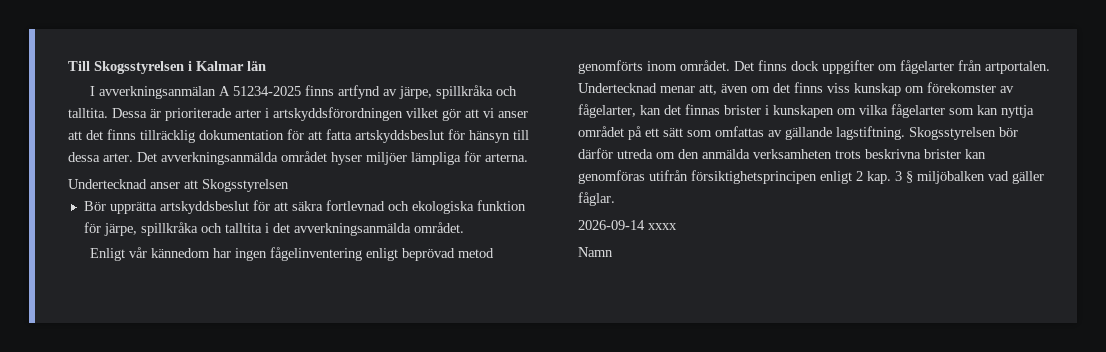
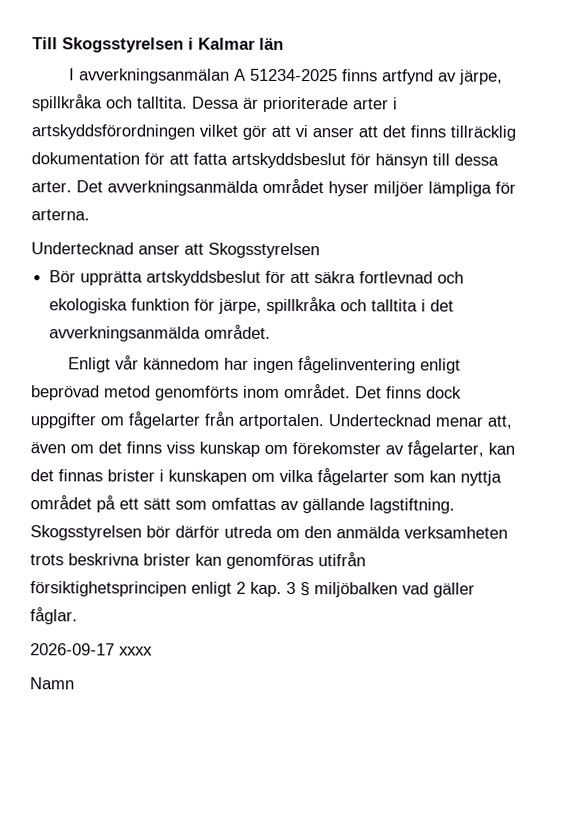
- 2026-09-14 xxxx
+ 2026-09-17 xxxx

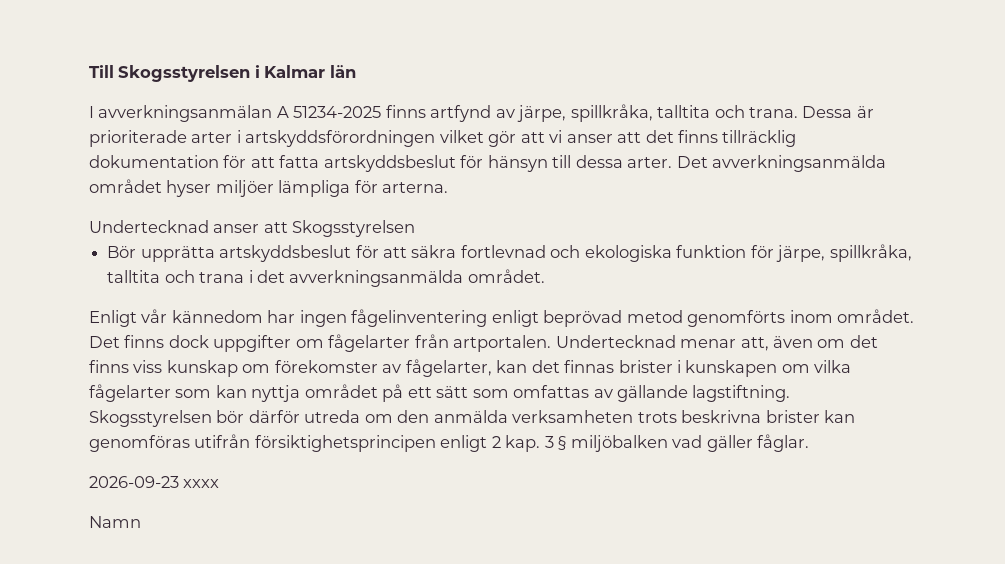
- I avverkningsanmälan A 51234-2025 finns artfynd av järpe, spillkråka och talltita.
+ I avverkningsanmälan A 51234-2025 finns artfynd av järpe, spillkråka, talltita och trana.
- Bör upprätta artskyddsbeslut för att säkra fortlevnad och ekologiska funktion för järpe, spillkråka och talltita i det avverkningsanmälda området.
+ Bör upprätta artskyddsbeslut för att säkra fortlevnad och ekologiska funktion för järpe, spillkråka, talltita och trana i det avverkningsanmälda området.
- 2026-09-17 xxxx
+ 2026-09-23 xxxx

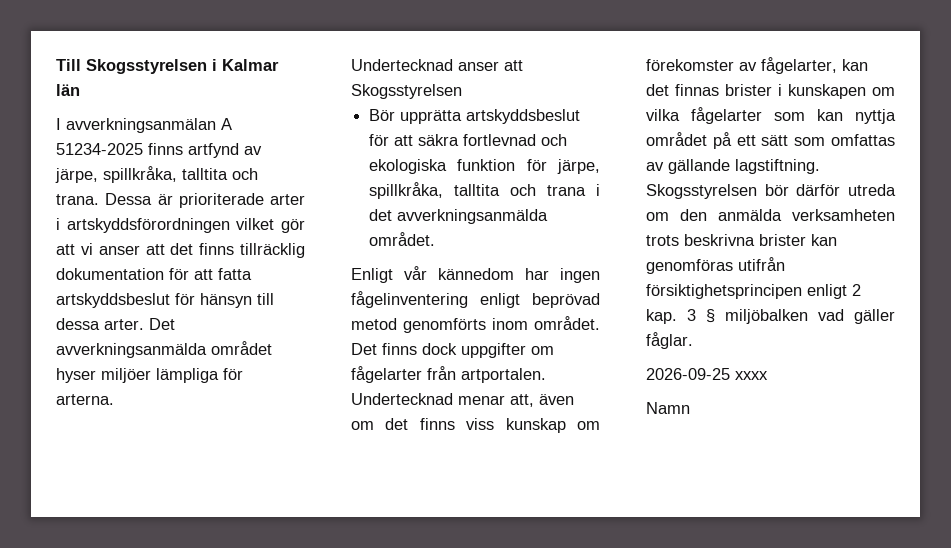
- 2026-09-23 xxxx
+ 2026-09-25 xxxx

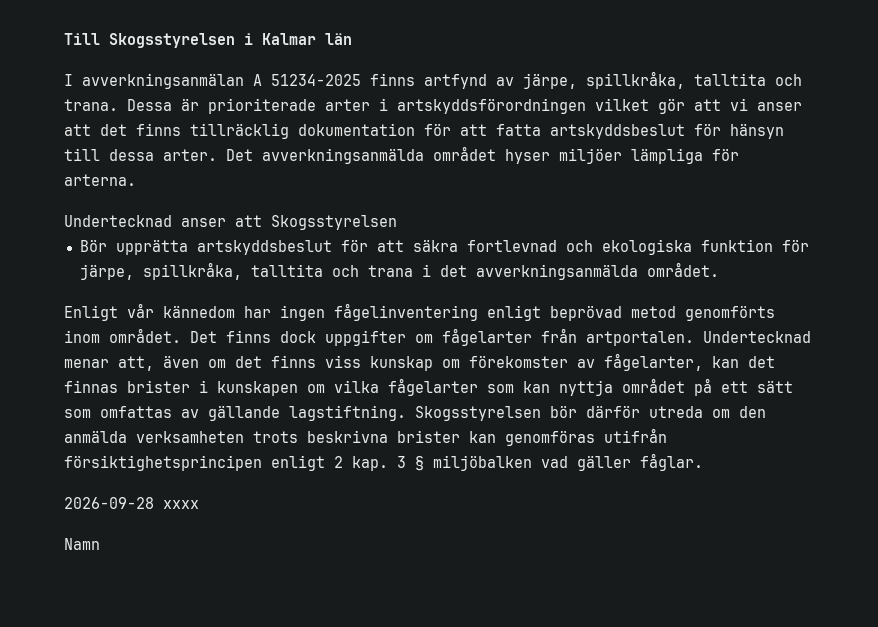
- 2026-09-25 xxxx
+ 2026-09-28 xxxx

